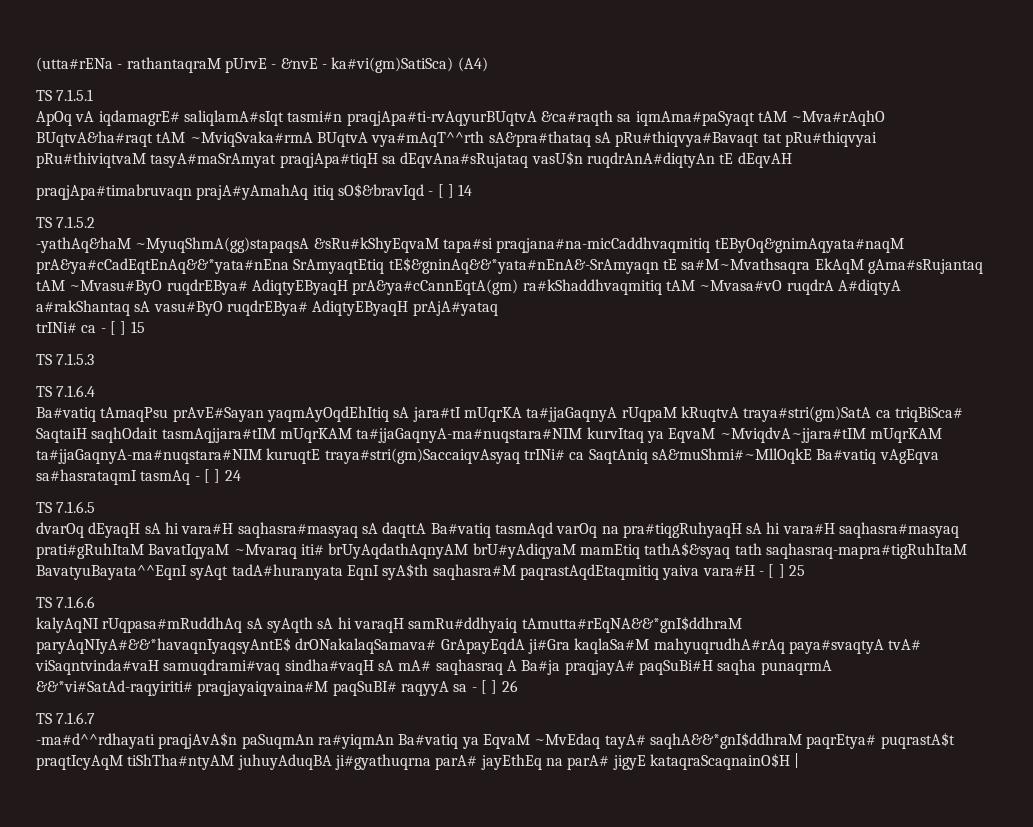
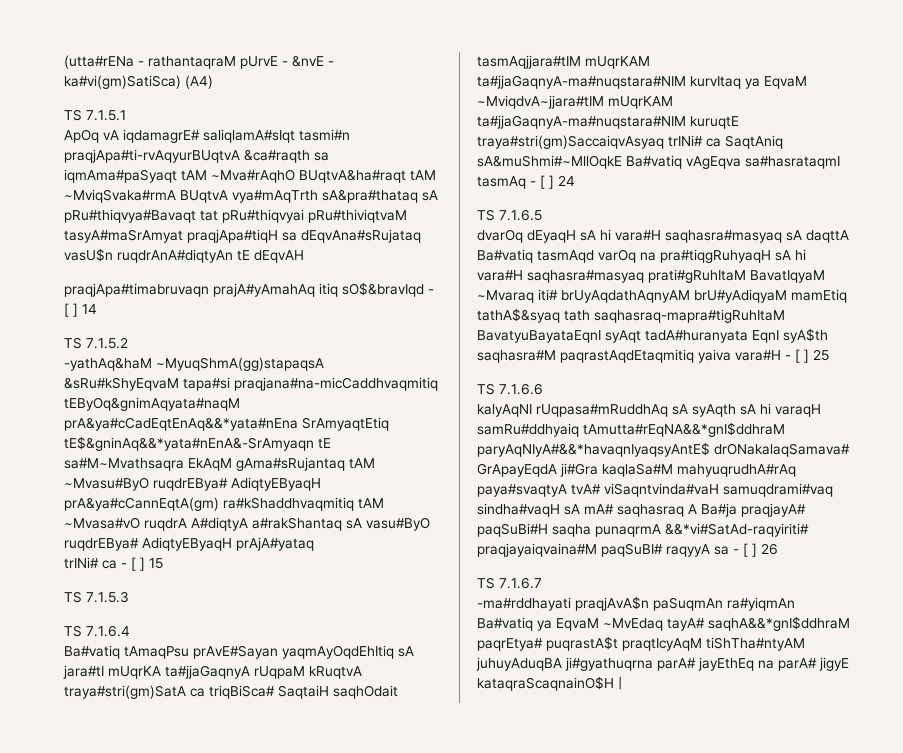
- ApOq vA iqdamagrE# saliqlamA#sIqt tasmi#n praqjApa#ti-rvAqyurBUqtvA &ca#raqth sa iqmAma#paSyaqt tAM ~Mva#rAqhO BUqtvA&ha#raqt tAM ~MviqSvaka#rmA BUqtvA vya#mAqT^^rth sA&pra#thataq sA pRu#thiqvya#Bavaqt tat pRu#thiqvyai pRu#thiviqtvaM tasyA#maSrAmyat praqjApa#tiqH sa dEqvAna#sRujataq vasU$n ruqdrAnA#diqtyAn tE dEqvAH
+ ApOq vA iqdamagrE# saliqlamA#sIqt tasmi#n praqjApa#ti-rvAqyurBUqtvA &ca#raqth sa iqmAma#paSyaqt tAM ~Mva#rAqhO BUqtvA&ha#raqt tAM ~MviqSvaka#rmA BUqtvA vya#mAqTrth sA&pra#thataq sA pRu#thiqvya#Bavaqt tat pRu#thiqvyai pRu#thiviqtvaM tasyA#maSrAmyat praqjApa#tiqH sa dEqvAna#sRujataq vasU$n ruqdrAnA#diqtyAn tE dEqvAH
- dvarOq dEyaqH sA hi vara#H saqhasra#masyaq sA daqttA Ba#vatiq tasmAqd varOq na pra#tiqgRuhyaqH sA hi vara#H saqhasra#masyaq prati#gRuhItaM BavatIqyaM ~Mvaraq iti# brUyAqdathAqnyAM brU#yAdiqyaM mamEtiq tathA$&syaq tath saqhasraq-mapra#tigRuhItaM BavatyuBayata^^EqnI syAqt tadA#huranyata EqnI syA$th saqhasra#M paqrastAqdEtaqmitiq yaiva vara#H - [ ] 25
+ dvarOq dEyaqH sA hi vara#H saqhasra#masyaq sA daqttA Ba#vatiq tasmAqd varOq na pra#tiqgRuhyaqH sA hi vara#H saqhasra#masyaq prati#gRuhItaM BavatIqyaM ~Mvaraq iti# brUyAqdathAqnyAM brU#yAdiqyaM mamEtiq tathA$&syaq tath saqhasraq-mapra#tigRuhItaM BavatyuBayataEqnI syAqt tadA#huranyata EqnI syA$th saqhasra#M paqrastAqdEtaqmitiq yaiva vara#H - [ ] 25
- -ma#d^^rdhayati praqjAvA$n paSuqmAn ra#yiqmAn Ba#vatiq ya EqvaM ~MvEdaq tayA# saqhA&&*gnI$ddhraM paqrEtya# puqrastA$t praqtIcyAqM tiShTha#ntyAM juhuyAduqBA ji#gyathuqrna parA# jayEthEq na parA# jigyE kataqraScaqnainO$H |
+ -ma#rddhayati praqjAvA$n paSuqmAn ra#yiqmAn Ba#vatiq ya EqvaM ~MvEdaq tayA# saqhA&&*gnI$ddhraM paqrEtya# puqrastA$t praqtIcyAqM tiShTha#ntyAM juhuyAduqBA ji#gyathuqrna parA# jayEthEq na parA# jigyE kataqraScaqnainO$H |

